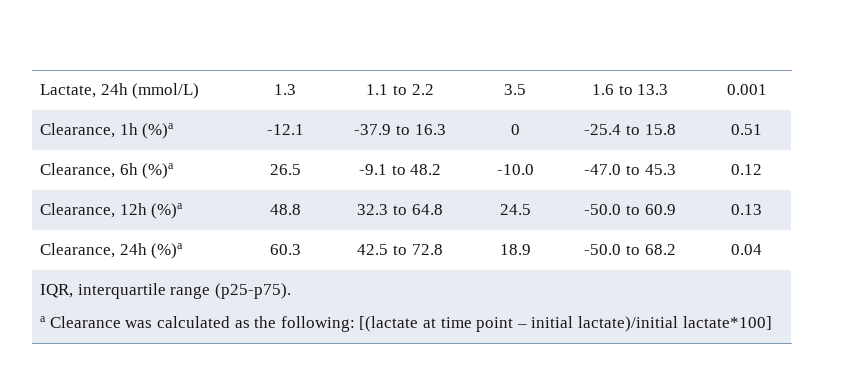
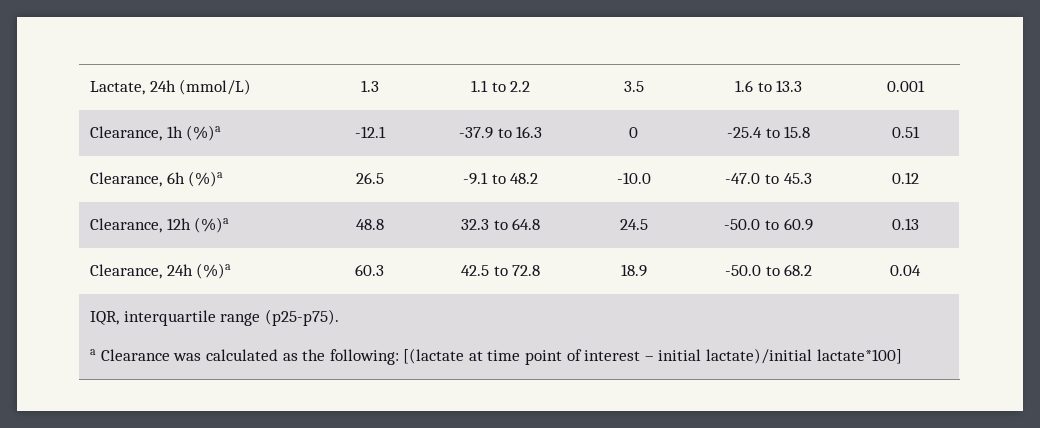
  IQR, interquartile range (p25-p75).
- a Clearance was calculated as the following: [(lactate at time point – initial lactate)/initial lactate*100]
+ a Clearance was calculated as the following: [(lactate at time point of interest – initial lactate)/initial lactate*100]

